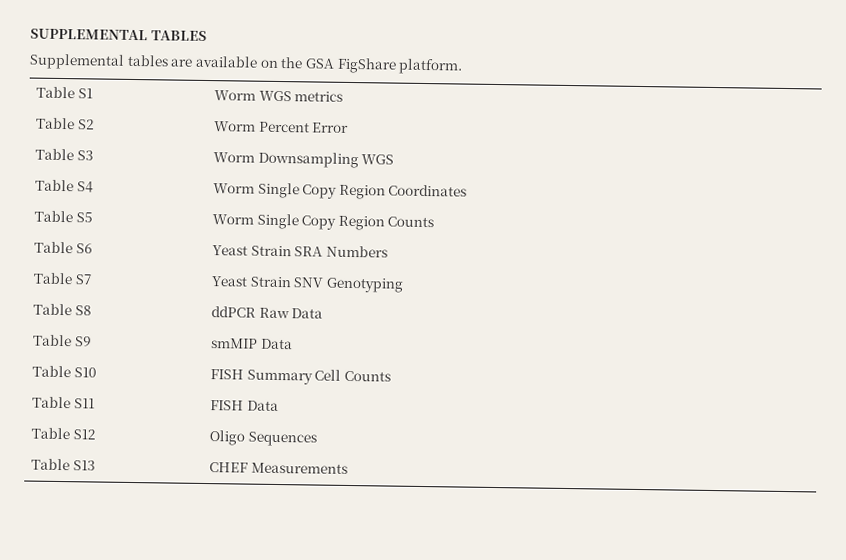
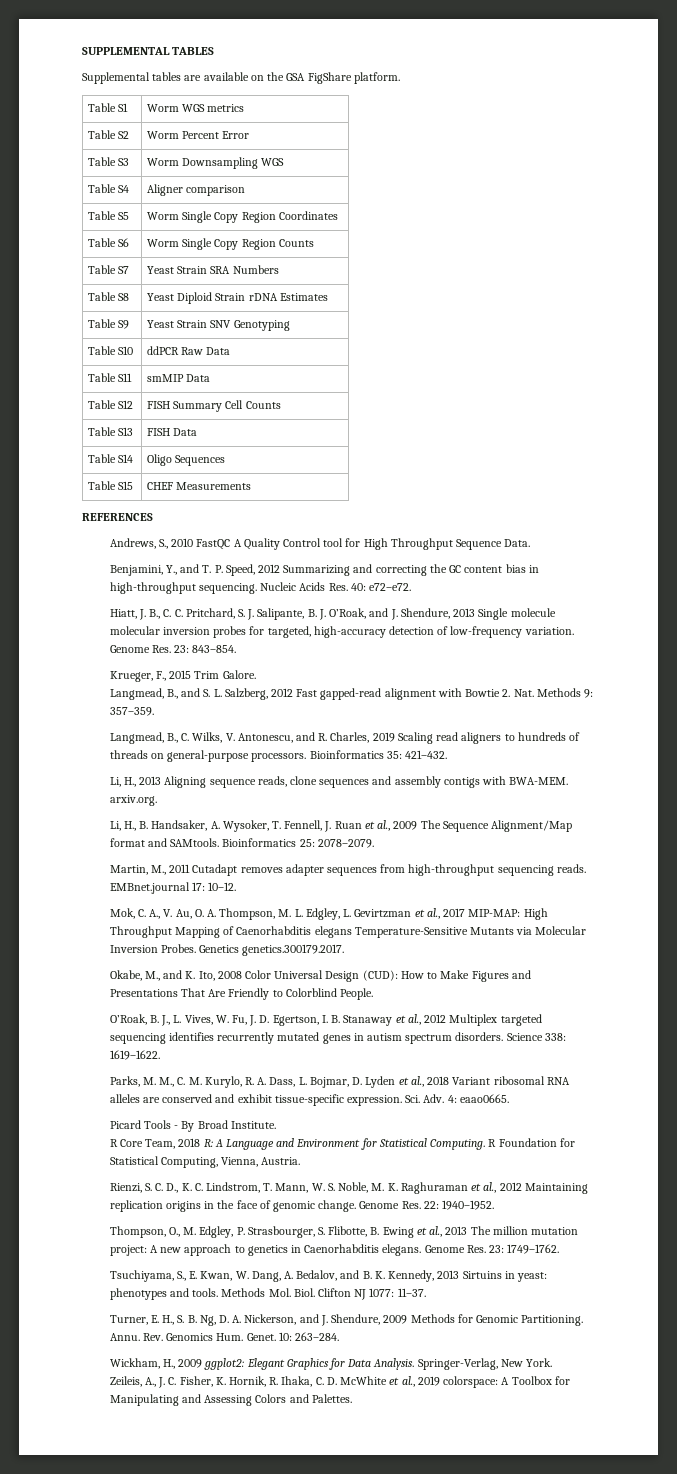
- Table S4 | Worm Single Copy Region Coordinates
- Table S5 | Worm Single Copy Region Counts
+ Table S4 | Aligner comparison
+ Table S5 | Worm Single Copy Region Coordinates
+ Table S6 | Worm Single Copy Region Counts
- Table S6 | Yeast Strain SRA Numbers
+ Table S7 | Yeast Strain SRA Numbers
- Table S7 | Yeast Strain SNV Genotyping
+ Table S8 | Yeast Diploid Strain rDNA Estimates
+ Table S9 | Yeast Strain SNV Genotyping
- Table S8 | ddPCR Raw Data
+ Table S10 | ddPCR Raw Data
- Table S9 | smMIP Data
+ Table S11 | smMIP Data
- Table S10 | FISH Summary Cell Counts
+ Table S12 | FISH Summary Cell Counts
- Table S11 | FISH Data
+ Table S13 | FISH Data
- Table S12 | Oligo Sequences
+ Table S14 | Oligo Sequences
- Table S13 | CHEF Measurements
+ Table S15 | CHEF Measurements
+ REFERENCES
+ Andrews, S., 2010 FastQC A Quality Control tool for High Throughput Sequence Data.
+ Benjamini, Y., and T. P. Speed, 2012 Summarizing and correcting the GC content bias in high-throughput sequencing. Nucleic Acids Res. 40: e72–e72.
+ Hiatt, J. B., C. C. Pritchard, S. J. Salipante, B. J. O’Roak, and J. Shendure, 2013 Single molecule molecular inversion probes for targeted, high-accuracy detection of low-frequency variation. Genome Res. 23: 843–854.
+ Krueger, F., 2015 Trim Galore.
+ Langmead, B., and S. L. Salzberg, 2012 Fast gapped-read alignment with Bowtie 2. Nat. Methods 9: 357–359.
+ Langmead, B., C. Wilks, V. Antonescu, and R. Charles, 2019 Scaling read aligners to hundreds of threads on general-purpose processors. Bioinformatics 35: 421–432.
+ Li, H., 2013 Aligning sequence reads, clone sequences and assembly contigs with BWA-MEM. arxiv.org.
+ Li, H., B. Handsaker, A. Wysoker, T. Fennell, J. Ruan et al., 2009 The Sequence Alignment/Map format and SAMtools. Bioinformatics 25: 2078–2079.
+ Martin, M., 2011 Cutadapt removes adapter sequences from high-throughput sequencing reads. EMBnet.journal 17: 10–12.
+ Mok, C. A., V. Au, O. A. Thompson, M. L. Edgley, L. Gevirtzman et al., 2017 MIP-MAP: High Throughput Mapping of Caenorhabditis elegans Temperature-Sensitive Mutants via Molecular Inversion Probes. Genetics genetics.300179.2017.
+ Okabe, M., and K. Ito, 2008 Color Universal Design (CUD): How to Make Figures and Presentations That Are Friendly to Colorblind People.
+ O’Roak, B. J., L. Vives, W. Fu, J. D. Egertson, I. B. Stanaway et al., 2012 Multiplex targeted sequencing identifies recurrently mutated genes in autism spectrum disorders. Science 338: 1619–1622.
+ Parks, M. M., C. M. Kurylo, R. A. Dass, L. Bojmar, D. Lyden et al., 2018 Variant ribosomal RNA alleles are conserved and exhibit tissue-specific expression. Sci. Adv. 4: eaao0665.
+ Picard Tools - By Broad Institute.
+ R Core Team, 2018 R: A Language and Environment for Statistical Computing. R Foundation for Statistical Computing, Vienna, Austria.
+ Rienzi, S. C. D., K. C. Lindstrom, T. Mann, W. S. Noble, M. K. Raghuraman et al., 2012 Maintaining replication origins in the face of genomic change. Genome Res. 22: 1940–1952.
+ Thompson, O., M. Edgley, P. Strasbourger, S. Flibotte, B. Ewing et al., 2013 The million mutation project: A new approach to genetics in Caenorhabditis elegans. Genome Res. 23: 1749–1762.
+ Tsuchiyama, S., E. Kwan, W. Dang, A. Bedalov, and B. K. Kennedy, 2013 Sirtuins in yeast: phenotypes and tools. Methods Mol. Biol. Clifton NJ 1077: 11–37.
+ Turner, E. H., S. B. Ng, D. A. Nickerson, and J. Shendure, 2009 Methods for Genomic Partitioning. Annu. Rev. Genomics Hum. Genet. 10: 263–284.
+ Wickham, H., 2009 ggplot2: Elegant Graphics for Data Analysis. Springer-Verlag, New York.
+ Zeileis, A., J. C. Fisher, K. Hornik, R. Ihaka, C. D. McWhite et al., 2019 colorspace: A Toolbox for Manipulating and Assessing Colors and Palettes.

